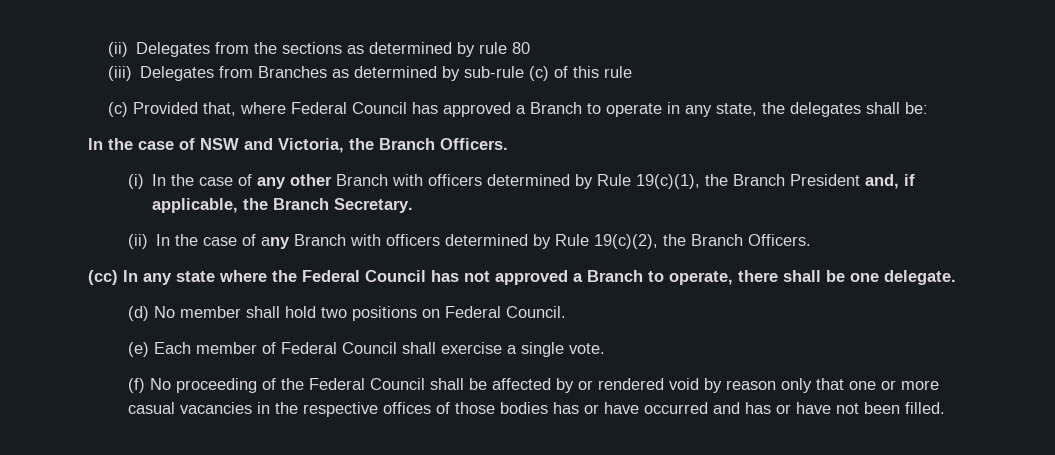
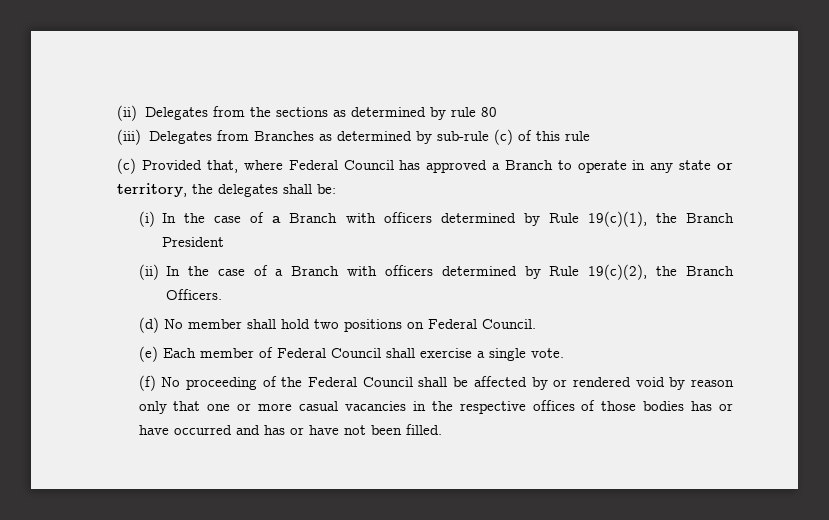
- (c) Provided that, where Federal Council has approved a Branch to operate in any state, the delegates shall be:
+ (c) Provided that, where Federal Council has approved a Branch to operate in any state or territory, the delegates shall be:
- In the case of NSW and Victoria, the Branch Officers.
- (i) In the case of any other Branch with officers determined by Rule 19(c)(1), the Branch President and, if applicable, the Branch Secretary.
+ (i) In the case of a Branch with officers determined by Rule 19(c)(1), the Branch President
- (ii) In the case of any Branch with officers determined by Rule 19(c)(2), the Branch Officers.
+ (ii) In the case of a Branch with officers determined by Rule 19(c)(2), the Branch Officers.
- (cc) In any state where the Federal Council has not approved a Branch to operate, there shall be one delegate.

